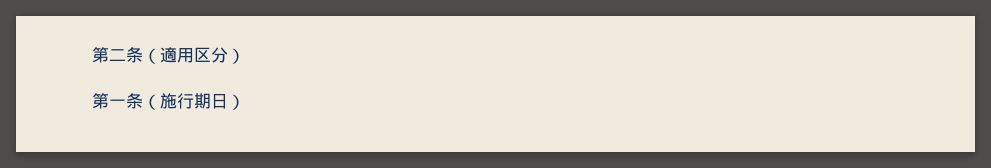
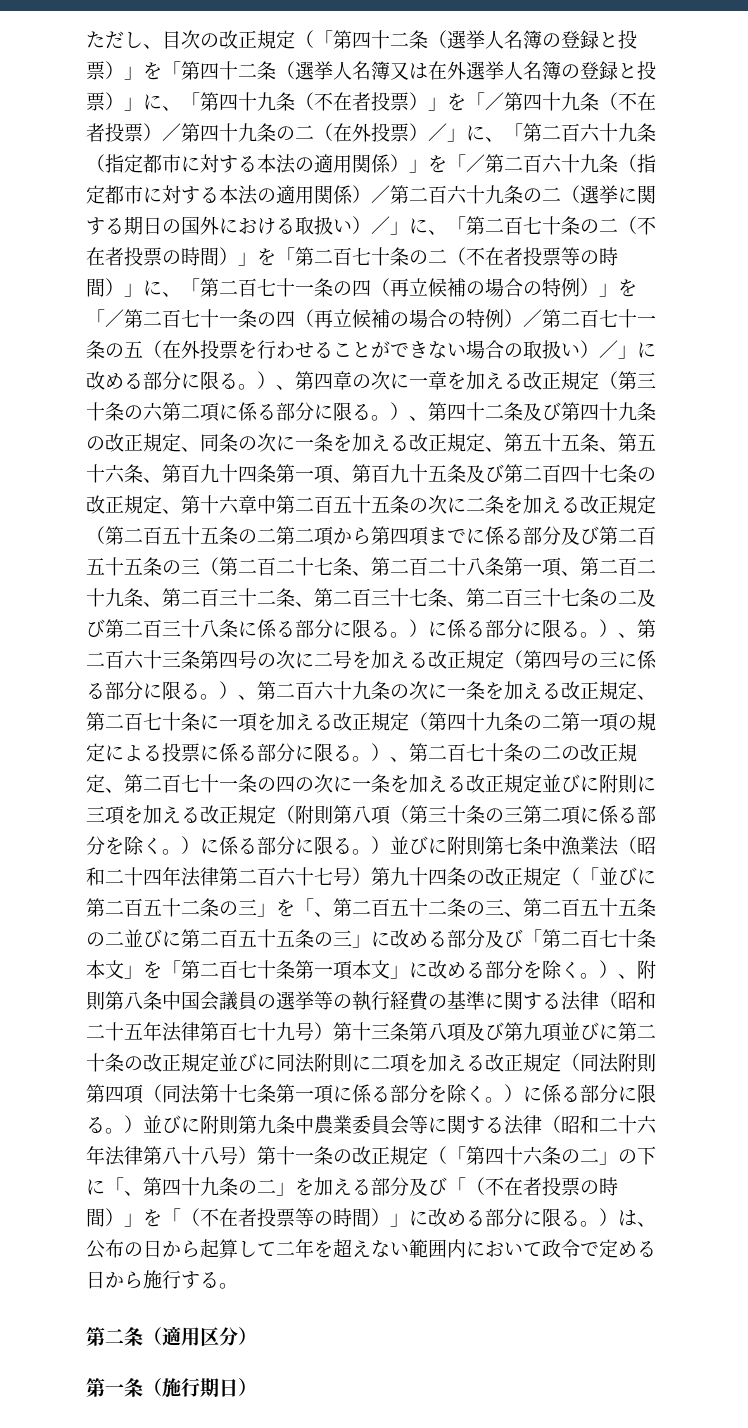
+ ただし、目次の改正規定（「第四十二条（選挙人名簿の登録と投票）」を「第四十二条（選挙人名簿又は在外選挙人名簿の登録と投票）」に、「第四十九条（不在者投票）」を「／第四十九条（不在者投票）／第四十九条の二（在外投票）／」に、「第二百六十九条（指定都市に対する本法の適用関係）」を「／第二百六十九条（指定都市に対する本法の適用関係）／第二百六十九条の二（選挙に関する期日の国外における取扱い）／」に、「第二百七十条の二（不在者投票の時間）」を「第二百七十条の二（不在者投票等の時間）」に、「第二百七十一条の四（再立候補の場合の特例）」を「／第二百七十一条の四（再立候補の場合の特例）／第二百七十一条の五（在外投票を行わせることができない場合の取扱い）／」に改める部分に限る。）、第四章の次に一章を加える改正規定（第三十条の六第二項に係る部分に限る。）、第四十二条及び第四十九条の改正規定、同条の次に一条を加える改正規定、第五十五条、第五十六条、第百九十四条第一項、第百九十五条及び第二百四十七条の改正規定、第十六章中第二百五十五条の次に二条を加える改正規定（第二百五十五条の二第二項から第四項までに係る部分及び第二百五十五条の三（第二百二十七条、第二百二十八条第一項、第二百二十九条、第二百三十二条、第二百三十七条、第二百三十七条の二及び第二百三十八条に係る部分に限る。）に係る部分に限る。）、第二百六十三条第四号の次に二号を加える改正規定（第四号の三に係る部分に限る。）、第二百六十九条の次に一条を加える改正規定、第二百七十条に一項を加える改正規定（第四十九条の二第一項の規定による投票に係る部分に限る。）、第二百七十条の二の改正規定、第二百七十一条の四の次に一条を加える改正規定並びに附則に三項を加える改正規定（附則第八項（第三十条の三第二項に係る部分を除く。）に係る部分に限る。）並びに附則第七条中漁業法（昭和二十四年法律第二百六十七号）第九十四条の改正規定（「並びに第二百五十二条の三」を「、第二百五十二条の三、第二百五十五条の二並びに第二百五十五条の三」に改める部分及び「第二百七十条本文」を「第二百七十条第一項本文」に改める部分を除く。）、附則第八条中国会議員の選挙等の執行経費の基準に関する法律（昭和二十五年法律第百七十九号）第十三条第八項及び第九項並びに第二十条の改正規定並びに同法附則に二項を加える改正規定（同法附則第四項（同法第十七条第一項に係る部分を除く。）に係る部分に限る。）並びに附則第九条中農業委員会等に関する法律（昭和二十六年法律第八十八号）第十一条の改正規定（「第四十六条の二」の下に「、第四十九条の二」を加える部分及び「（不在者投票の時間）」を「（不在者投票等の時間）」に改める部分に限る。）は、公布の日から起算して二年を超えない範囲内において政令で定める日から施行する。

